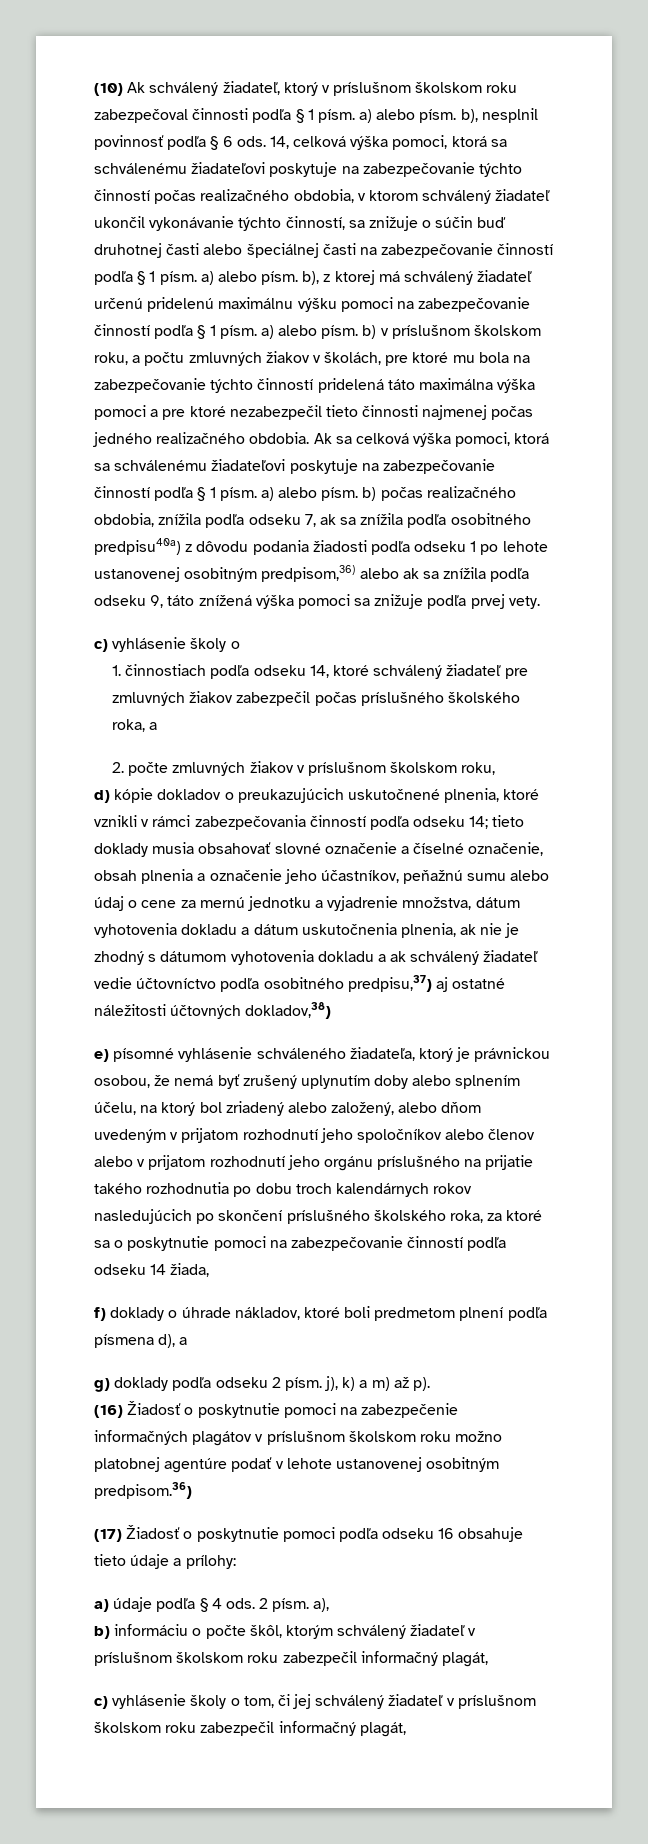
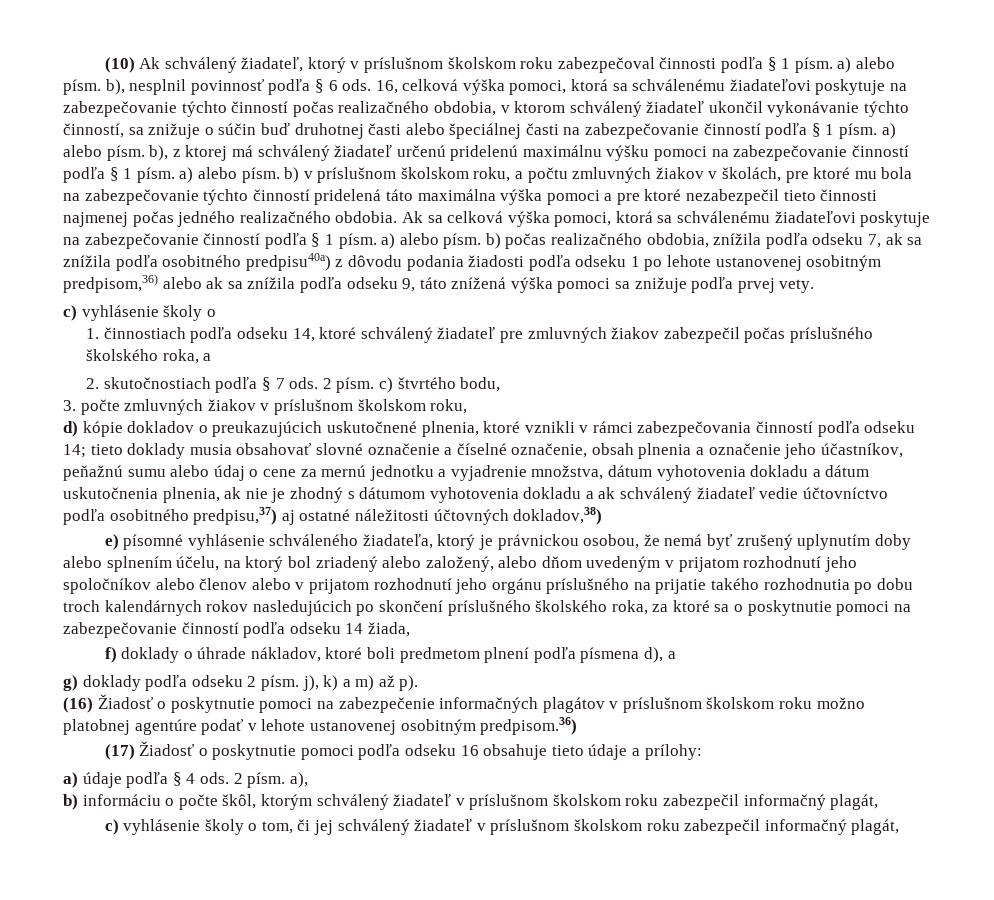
- 14, celková výška pomoci, ktorá sa schválenému žiadateľovi poskytuje na zabezpečovanie týchto činností počas realizačného obdobia, v ktorom schválený žiadateľ ukončil vykonávanie týchto činností, sa znižuje o súčin buď druhotnej časti alebo špeciálnej časti na zabezpečovanie činností podľa § 1 písm. a) alebo písm. b), z ktorej má schválený žiadateľ určenú pridelenú maximálnu výšku pomoci na zabezpečovanie činností podľa § 1 písm. a) alebo písm. b) v príslušnom školskom roku, a počtu zmluvných žiakov v školách, pre ktoré mu bola na zabezpečovanie týchto činností pridelená táto maximálna výška pomoci a pre ktoré nezabezpečil tieto činnosti najmenej počas jedného realizačného obdobia.
+ 16, celková výška pomoci, ktorá sa schválenému žiadateľovi poskytuje na zabezpečovanie týchto činností počas realizačného obdobia, v ktorom schválený žiadateľ ukončil vykonávanie týchto činností, sa znižuje o súčin buď druhotnej časti alebo špeciálnej časti na zabezpečovanie činností podľa § 1 písm. a) alebo písm. b), z ktorej má schválený žiadateľ určenú pridelenú maximálnu výšku pomoci na zabezpečovanie činností podľa § 1 písm. a) alebo písm. b) v príslušnom školskom roku, a počtu zmluvných žiakov v školách, pre ktoré mu bola na zabezpečovanie týchto činností pridelená táto maximálna výška pomoci a pre ktoré nezabezpečil tieto činnosti najmenej počas jedného realizačného obdobia.
- 2. počte zmluvných žiakov v príslušnom školskom roku,
+ 2. skutočnostiach podľa § 7 ods. 2 písm. c) štvrtého bodu,
+ 3. počte zmluvných žiakov v príslušnom školskom roku,

